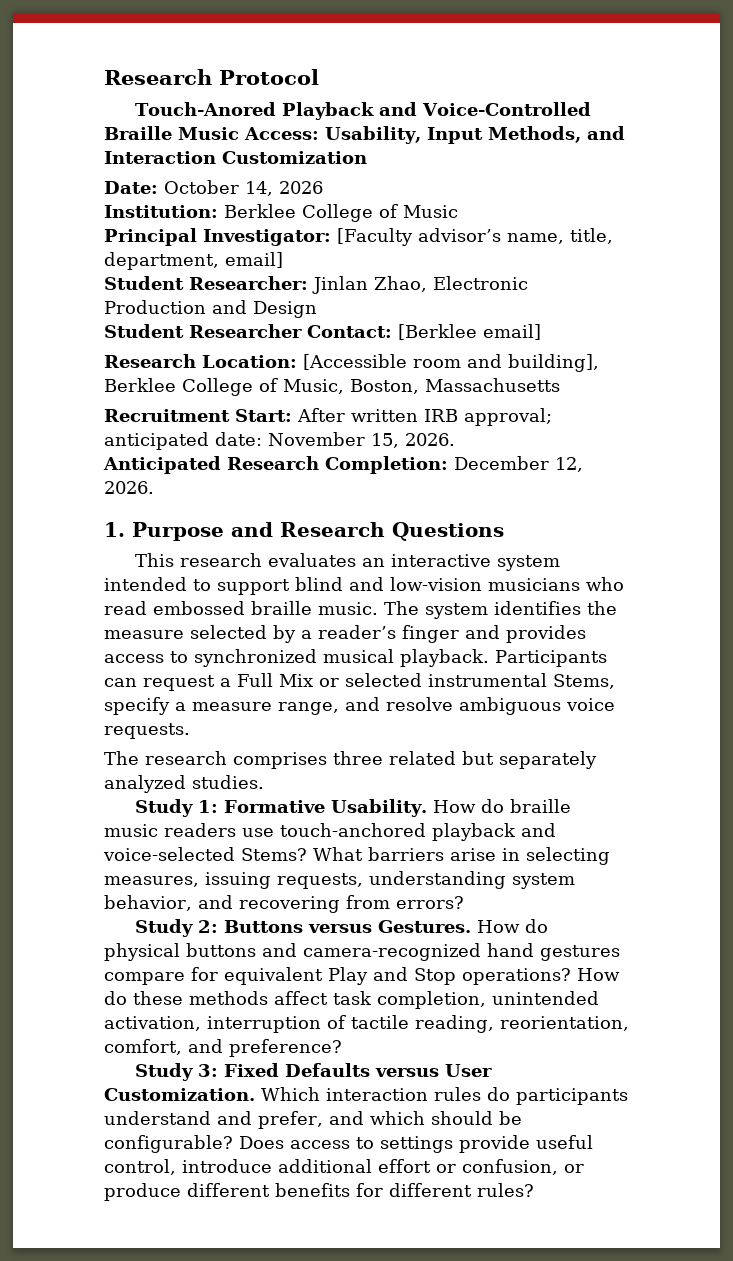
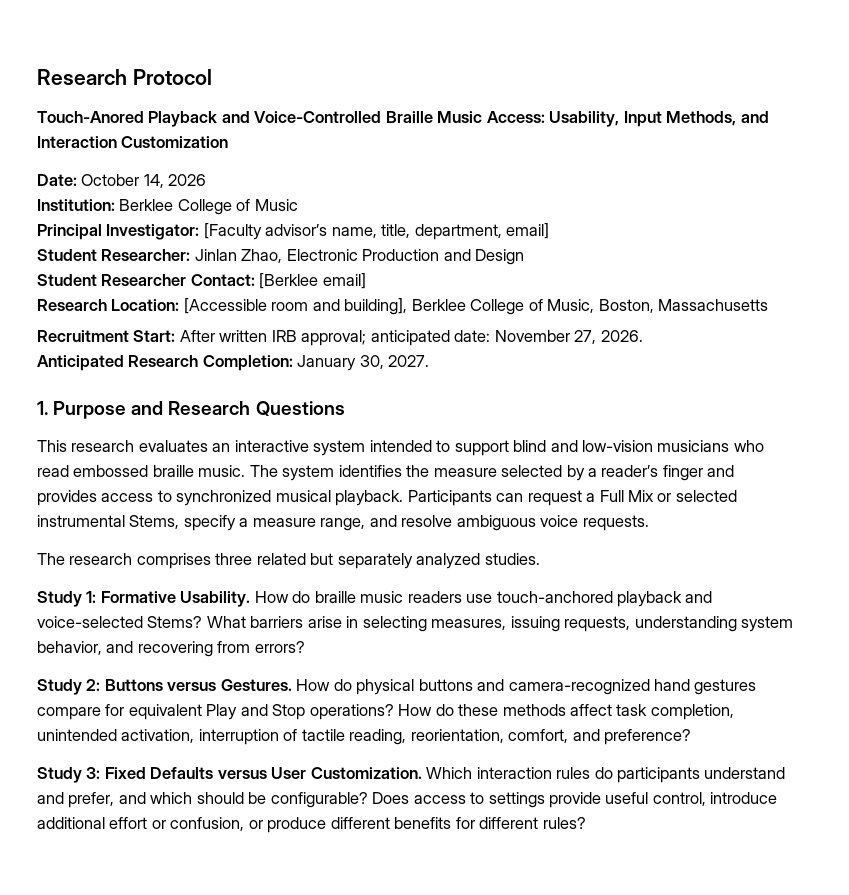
- Recruitment Start: After written IRB approval; anticipated date: November 15, 2026.
+ Recruitment Start: After written IRB approval; anticipated date: November 27, 2026.
- Anticipated Research Completion: December 12, 2026.
+ Anticipated Research Completion: January 30, 2027.

